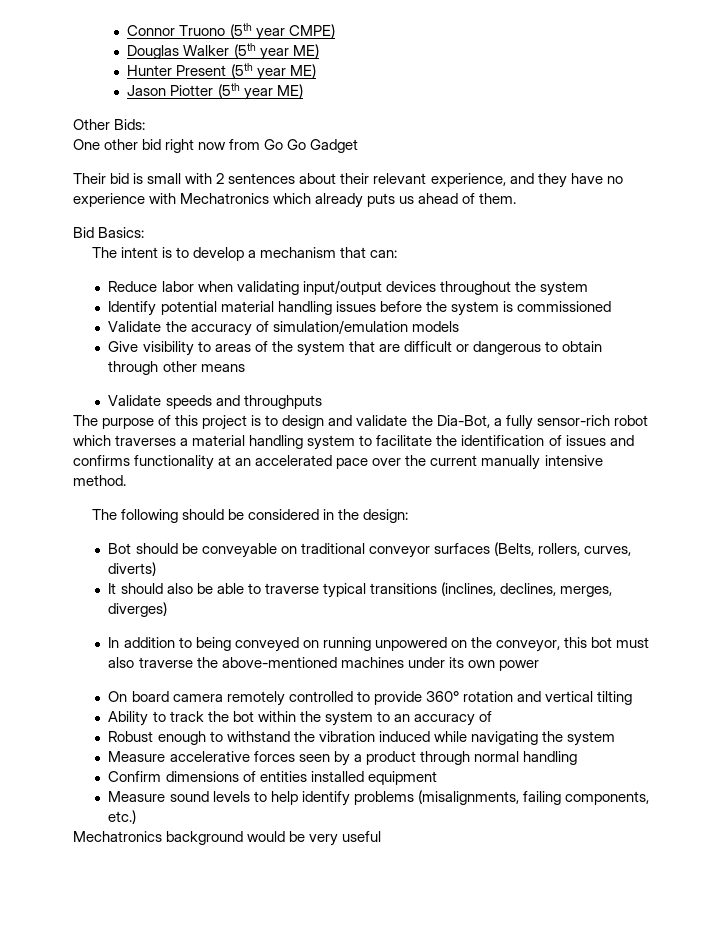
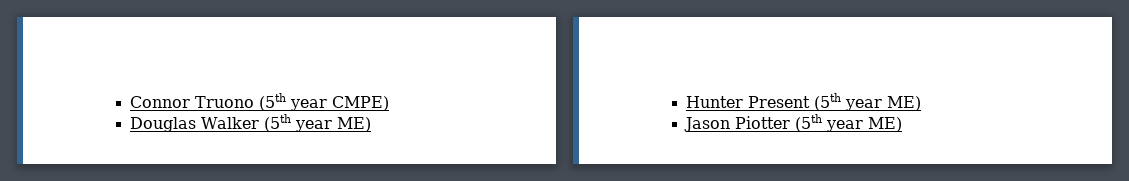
- Other Bids:
- One other bid right now from Go Go Gadget
- Their bid is small with 2 sentences about their relevant experience, and they have no experience with Mechatronics which already puts us ahead of them.
- Bid Basics:
- The intent is to develop a mechanism that can:
- Reduce labor when validating input/output devices throughout the system
- Identify potential material handling issues before the system is commissioned
- Validate the accuracy of simulation/emulation models
- Give visibility to areas of the system that are difficult or dangerous to obtain through other means
- Validate speeds and throughputs
- The purpose of this project is to design and validate the Dia-Bot, a fully sensor-rich robot which traverses a material handling system to facilitate the identification of issues and confirms functionality at an accelerated pace over the current manually intensive method.
- The following should be considered in the design:
- Bot should be conveyable on traditional conveyor surfaces (Belts, rollers, curves, diverts)
- It should also be able to traverse typical transitions (inclines, declines, merges, diverges)
- In addition to being conveyed on running unpowered on the conveyor, this bot must also traverse the above-mentioned machines under its own power
- On board camera remotely controlled to provide 360° rotation and vertical tilting
- Ability to track the bot within the system to an accuracy of
- Robust enough to withstand the vibration induced while navigating the system
- Measure accelerative forces seen by a product through normal handling
- Confirm dimensions of entities installed equipment
- Measure sound levels to help identify problems (misalignments, failing components, etc.)
- Mechatronics background would be very useful

